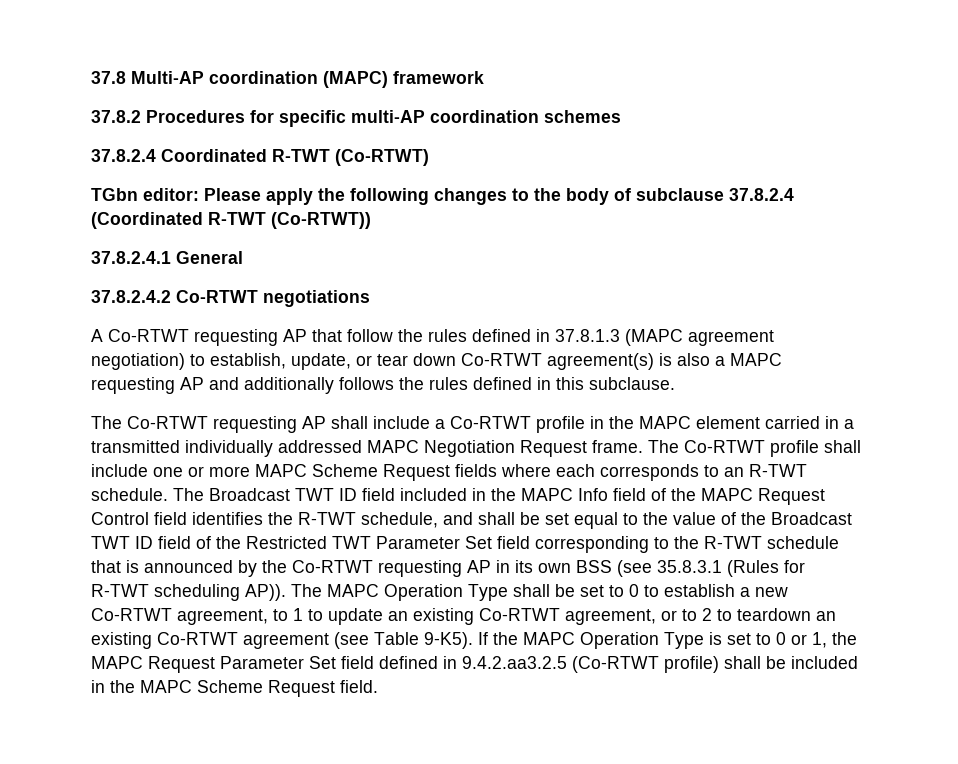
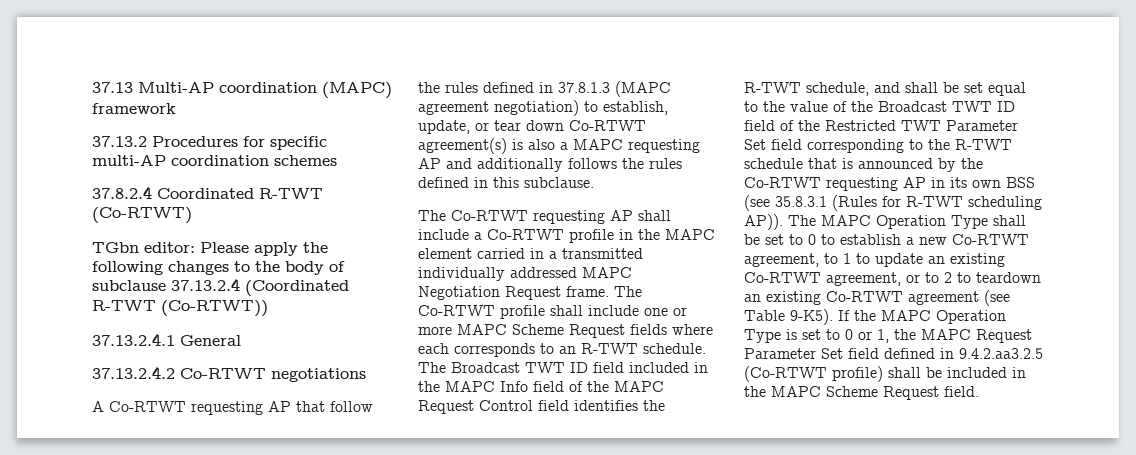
- 37.8 Multi-AP coordination (MAPC) framework
+ 37.13 Multi-AP coordination (MAPC) framework
- 37.8.2 Procedures for specific multi-AP coordination schemes
+ 37.13.2 Procedures for specific multi-AP coordination schemes
- TGbn editor: Please apply the following changes to the body of subclause 37.8.2.4 (Coordinated R-TWT (Co-RTWT))
+ TGbn editor: Please apply the following changes to the body of subclause 37.13.2.4 (Coordinated R-TWT (Co-RTWT))
- 37.8.2.4.1 General
+ 37.13.2.4.1 General
- 37.8.2.4.2 Co-RTWT negotiations
+ 37.13.2.4.2 Co-RTWT negotiations

